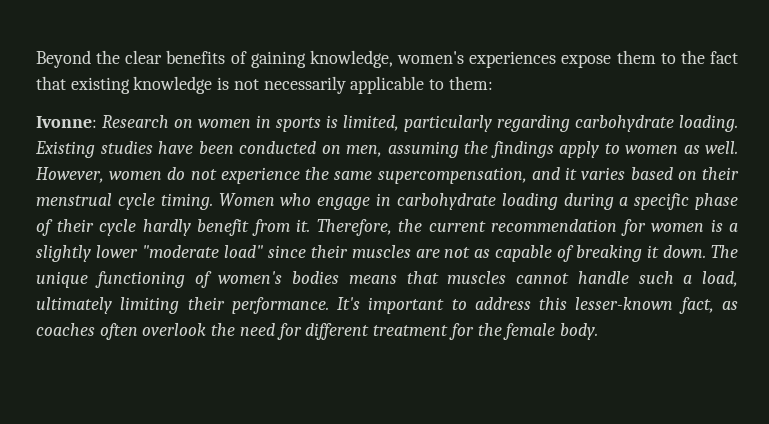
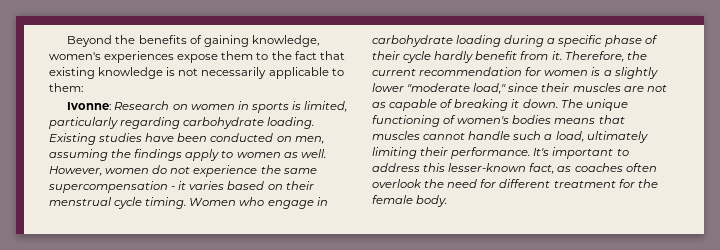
- Beyond the clear benefits of gaining knowledge, women's experiences expose them to the fact that existing knowledge is not necessarily applicable to them:
+ Beyond the benefits of gaining knowledge, women's experiences expose them to the fact that existing knowledge is not necessarily applicable to them:
- However, women do not experience the same supercompensation, and it varies based on their menstrual cycle timing.
+ However, women do not experience the same supercompensation - it varies based on their menstrual cycle timing.
- Therefore, the current recommendation for women is a slightly lower "moderate load" since their muscles are not as capable of breaking it down.
+ Therefore, the current recommendation for women is a slightly lower "moderate load," since their muscles are not as capable of breaking it down.

